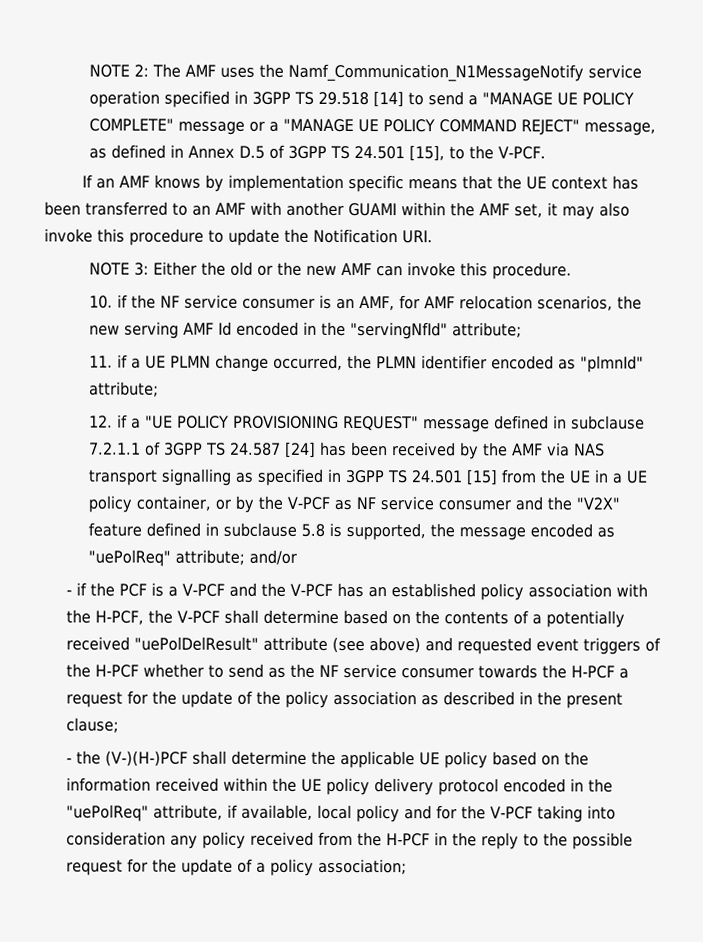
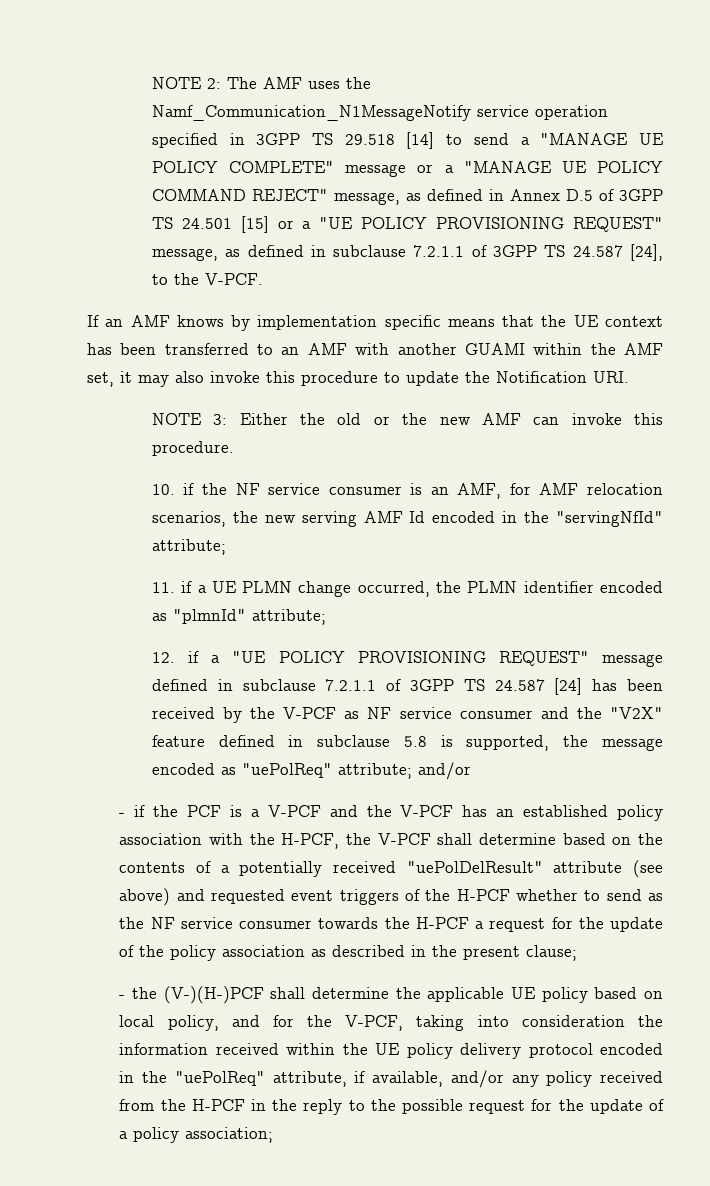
- NOTE 2: The AMF uses the Namf_Communication_N1MessageNotify service operation specified in 3GPP TS 29.518 [14] to send a "MANAGE UE POLICY COMPLETE" message or a "MANAGE UE POLICY COMMAND REJECT" message, as defined in Annex D.5 of 3GPP TS 24.501 [15], to the V-PCF.
+ NOTE 2: The AMF uses the Namf_Communication_N1MessageNotify service operation specified in 3GPP TS 29.518 [14] to send a "MANAGE UE POLICY COMPLETE" message or a "MANAGE UE POLICY COMMAND REJECT" message, as defined in Annex D.5 of 3GPP TS 24.501 [15] or a "UE POLICY PROVISIONING REQUEST" message, as defined in subclause 7.2.1.1 of 3GPP TS 24.587 [24], to the V-PCF.
- 12. if a "UE POLICY PROVISIONING REQUEST" message defined in subclause 7.2.1.1 of 3GPP TS 24.587 [24] has been received by the AMF via NAS transport signalling as specified in 3GPP TS 24.501 [15] from the UE in a UE policy container, or by the V-PCF as NF service consumer and the "V2X" feature defined in subclause 5.8 is supported, the message encoded as "uePolReq" attribute; and/or
+ 12. if a "UE POLICY PROVISIONING REQUEST" message defined in subclause 7.2.1.1 of 3GPP TS 24.587 [24] has been received by the V-PCF as NF service consumer and the "V2X" feature defined in subclause 5.8 is supported, the message encoded as "uePolReq" attribute; and/or
- - the (V-)(H-)PCF shall determine the applicable UE policy based on the information received within the UE policy delivery protocol encoded in the "uePolReq" attribute, if available, local policy and for the V-PCF taking into consideration any policy received from the H-PCF in the reply to the possible request for the update of a policy association;
+ - the (V-)(H-)PCF shall determine the applicable UE policy based on local policy, and for the V-PCF, taking into consideration the information received within the UE policy delivery protocol encoded in the "uePolReq" attribute, if available, and/or any policy received from the H-PCF in the reply to the possible request for the update of a policy association;

